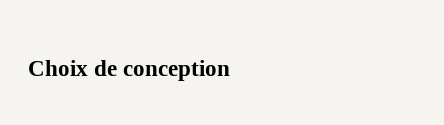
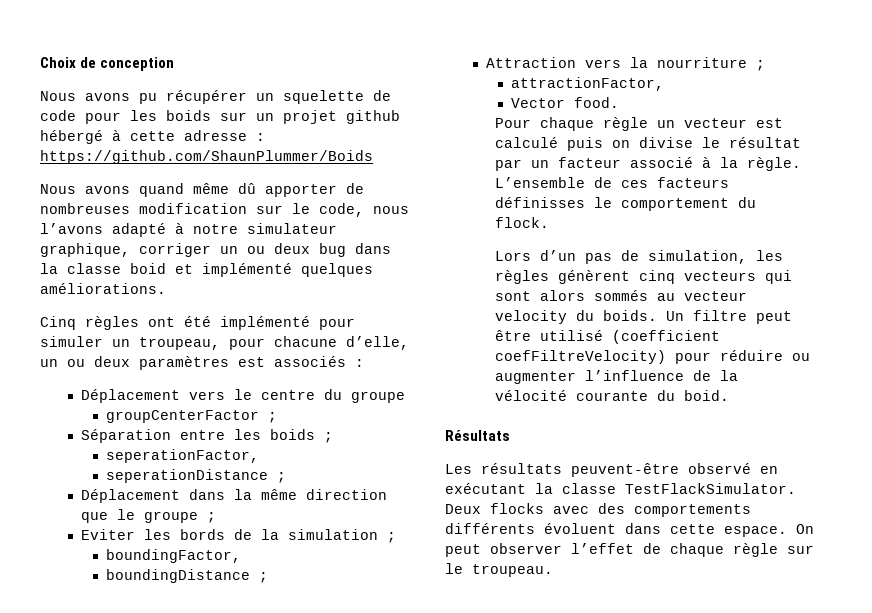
+ Nous avons pu récupérer un squelette de code pour les boids sur un projet github hébergé à cette adresse : https://github.com/ShaunPlummer/Boids
+ Nous avons quand même dû apporter de nombreuses modification sur le code, nous l’avons adapté à notre simulateur graphique, corriger un ou deux bug dans la classe boid et implémenté quelques améliorations.
+ Cinq règles ont été implémenté pour simuler un troupeau, pour chacune d’elle, un ou deux paramètres est associés :
+ Déplacement vers le centre du groupe
+ groupCenterFactor ;
+ Séparation entre les boids ;
+ seperationFactor,
+ seperationDistance ;
+ Déplacement dans la même direction que le groupe ;
+ Eviter les bords de la simulation ;
+ boundingFactor,
+ boundingDistance ;
+ Attraction vers la nourriture ;
+ attractionFactor,
+ Vector food.
+ Pour chaque règle un vecteur est calculé puis on divise le résultat par un facteur associé à la règle. L’ensemble de ces facteurs définisses le comportement du flock.
+ Lors d’un pas de simulation, les règles génèrent cinq vecteurs qui sont alors sommés au vecteur velocity du boids. Un filtre peut être utilisé (coefficient coefFiltreVelocity) pour réduire ou augmenter l’influence de la vélocité courante du boid.
+ Résultats
+ Les résultats peuvent-être observé en exécutant la classe TestFlackSimulator. Deux flocks avec des comportements différents évoluent dans cette espace. On peut observer l’effet de chaque règle sur le troupeau.

